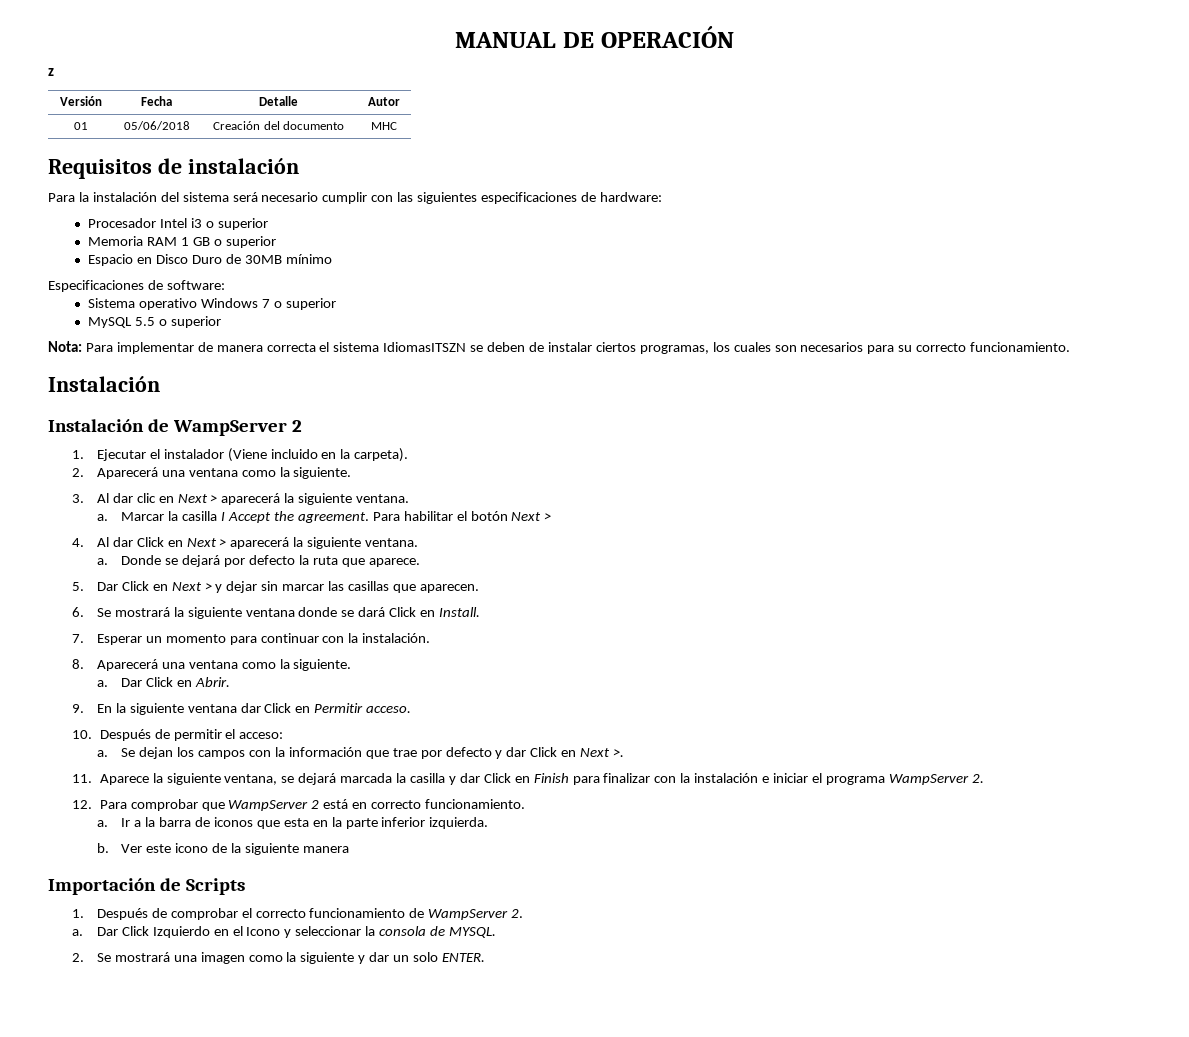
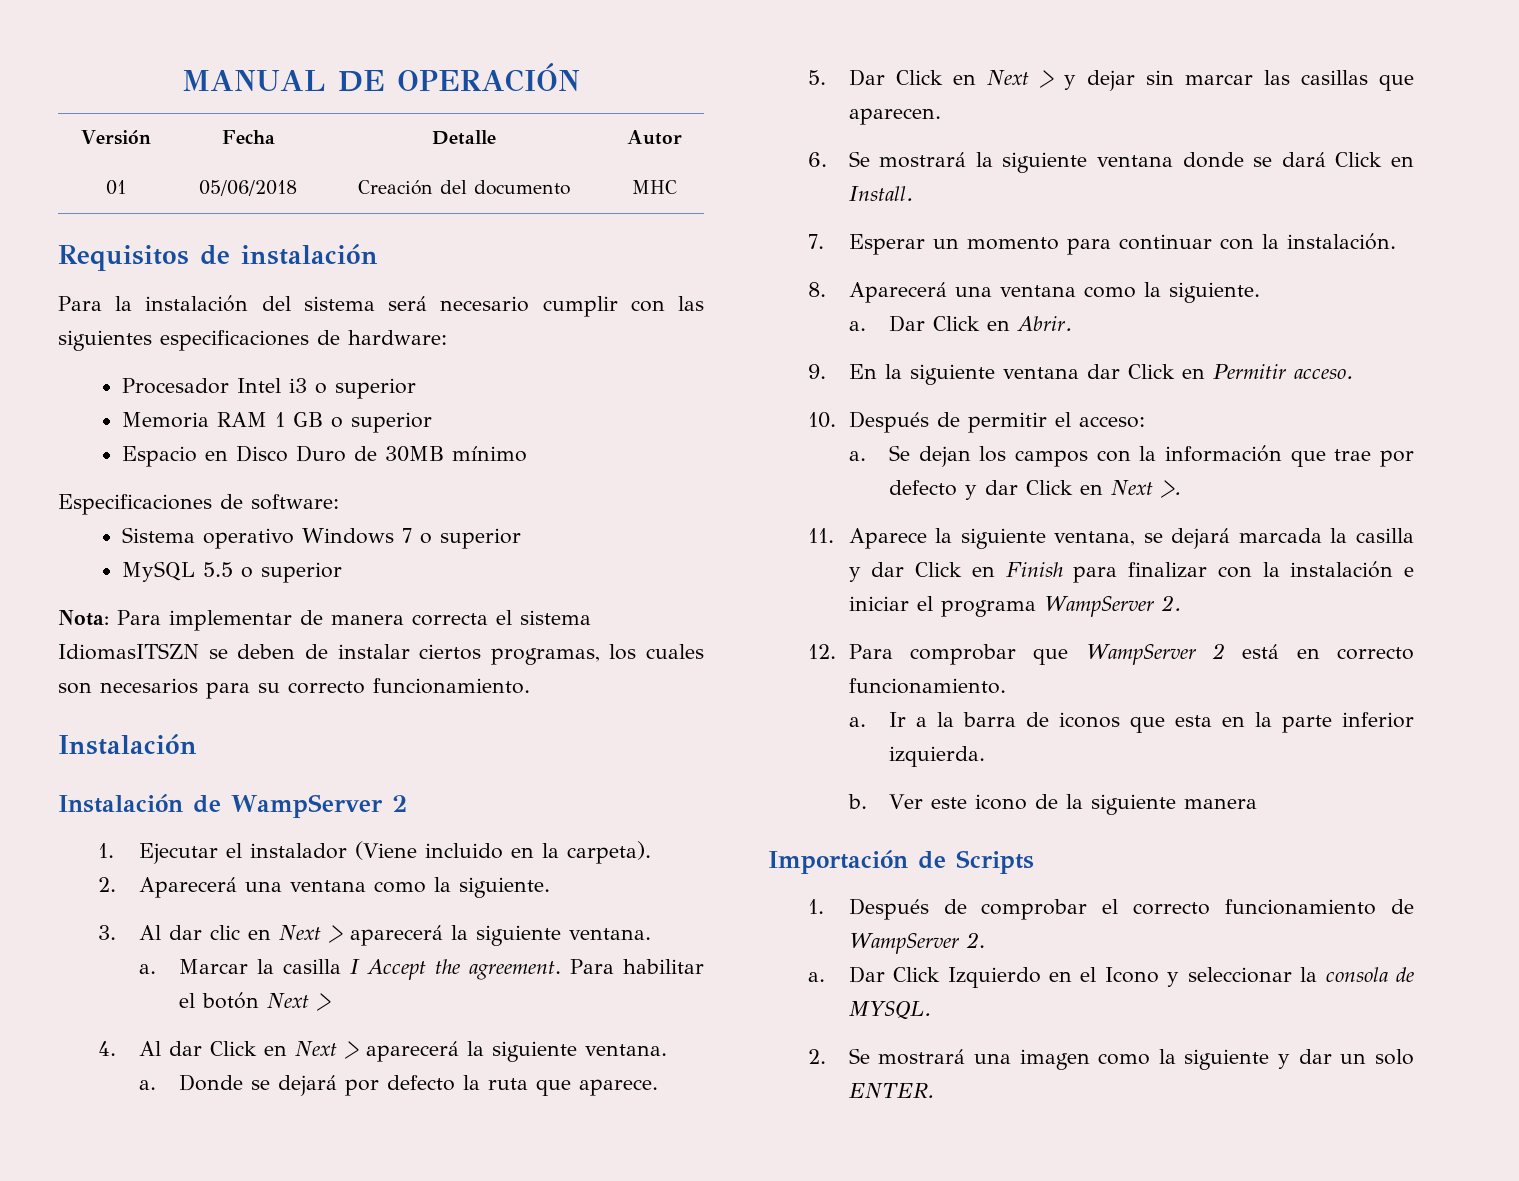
- z

